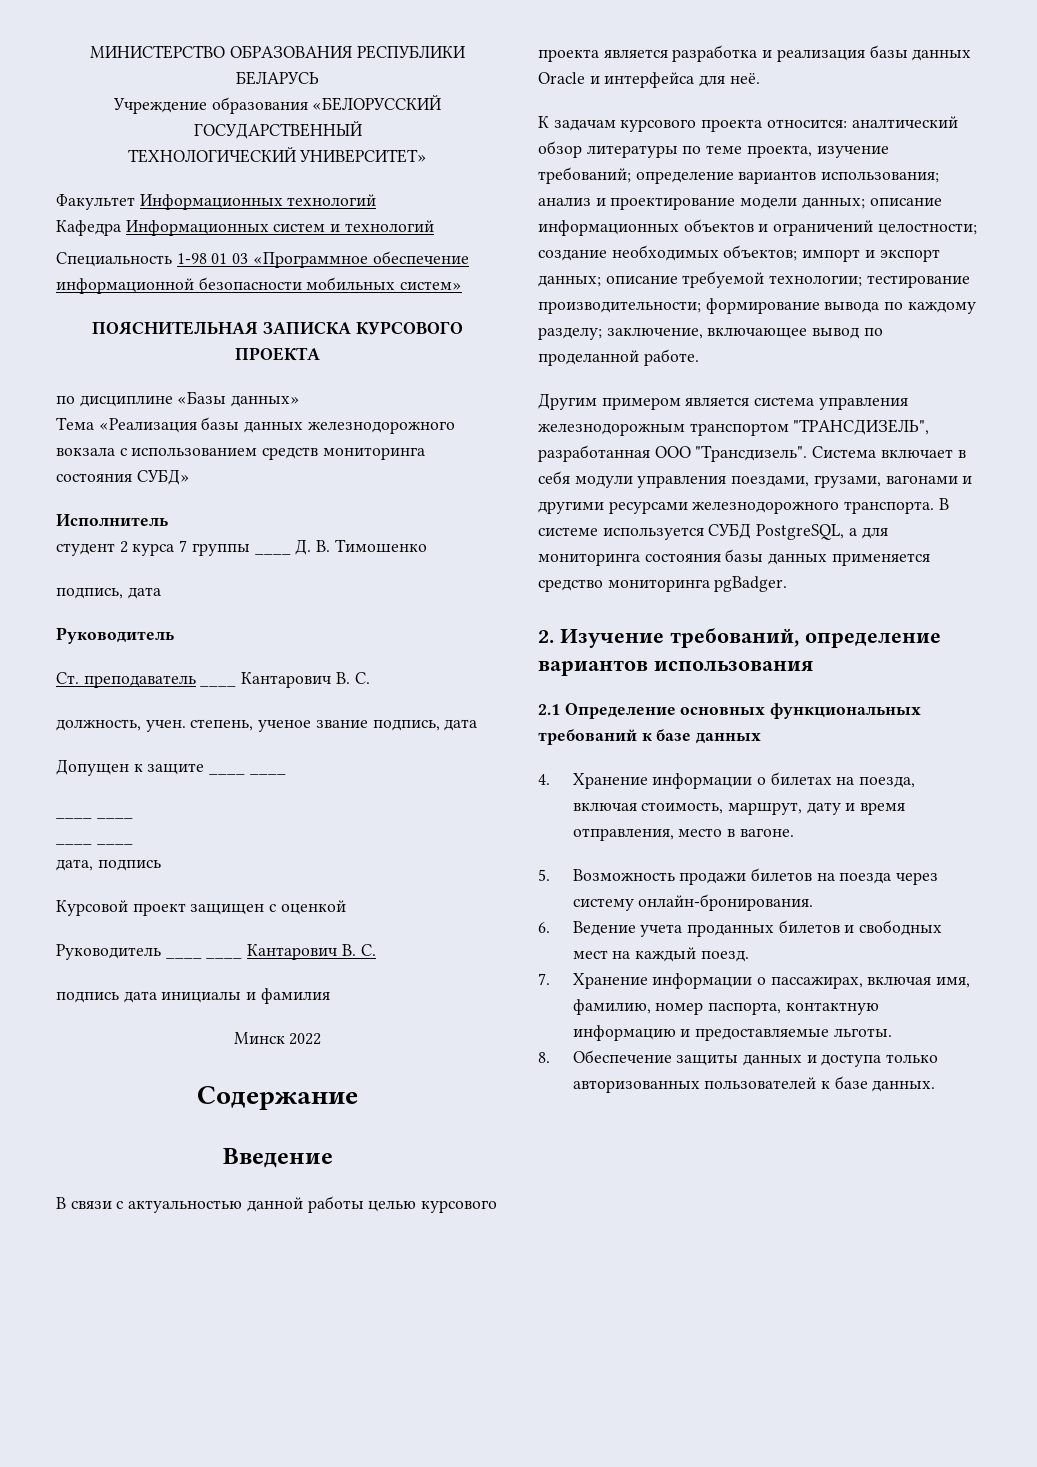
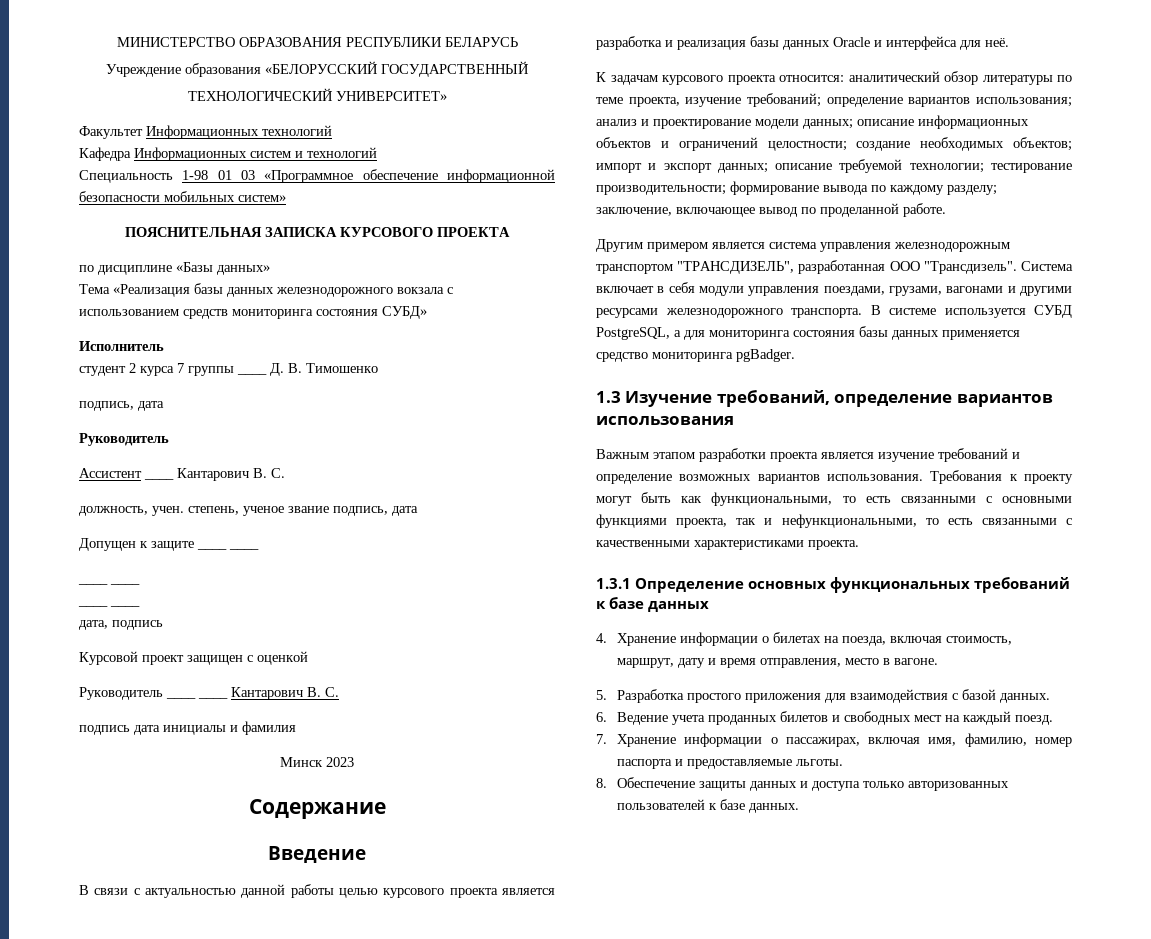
- Ст. преподаватель ____ Кантарович В. С.
+ Ассистент ____ Кантарович В. С.
- Минск 2022
+ Минск 2023
- К задачам курсового проекта относится: аналтический обзор литературы по теме проекта, изучение требований; определение вариантов использования; анализ и проектирование модели данных; описание информационных объектов и ограничений целостности; создание необходимых объектов; импорт и экспорт данных; описание требуемой технологии; тестирование производительности; формирование вывода по каждому разделу; заключение, включающее вывод по проделанной работе.
+ К задачам курсового проекта относится: аналитический обзор литературы по теме проекта, изучение требований; определение вариантов использования; анализ и проектирование модели данных; описание информационных объектов и ограничений целостности; создание необходимых объектов; импорт и экспорт данных; описание требуемой технологии; тестирование производительности; формирование вывода по каждому разделу; заключение, включающее вывод по проделанной работе.
- 2. Изучение требований, определение вариантов использования
+ 1.3 Изучение требований, определение вариантов использования
- 2.1 Определение основных функциональных требований к базе данных
+ Важным этапом разработки проекта является изучение требований и определение возможных вариантов использования. Требования к проекту могут быть как функциональными, то есть связанными с основными функциями проекта, так и нефункциональными, то есть связанными с качественными характеристиками проекта.
+ 1.3.1 Определение основных функциональных требований к базе данных
- 5. Возможность продажи билетов на поезда через систему онлайн-бронирования.
+ 5. Разработка простого приложения для взаимодействия с базой данных.
- 7. Хранение информации о пассажирах, включая имя, фамилию, номер паспорта, контактную информацию и предоставляемые льготы.
+ 7. Хранение информации о пассажирах, включая имя, фамилию, номер паспорта и предоставляемые льготы.

